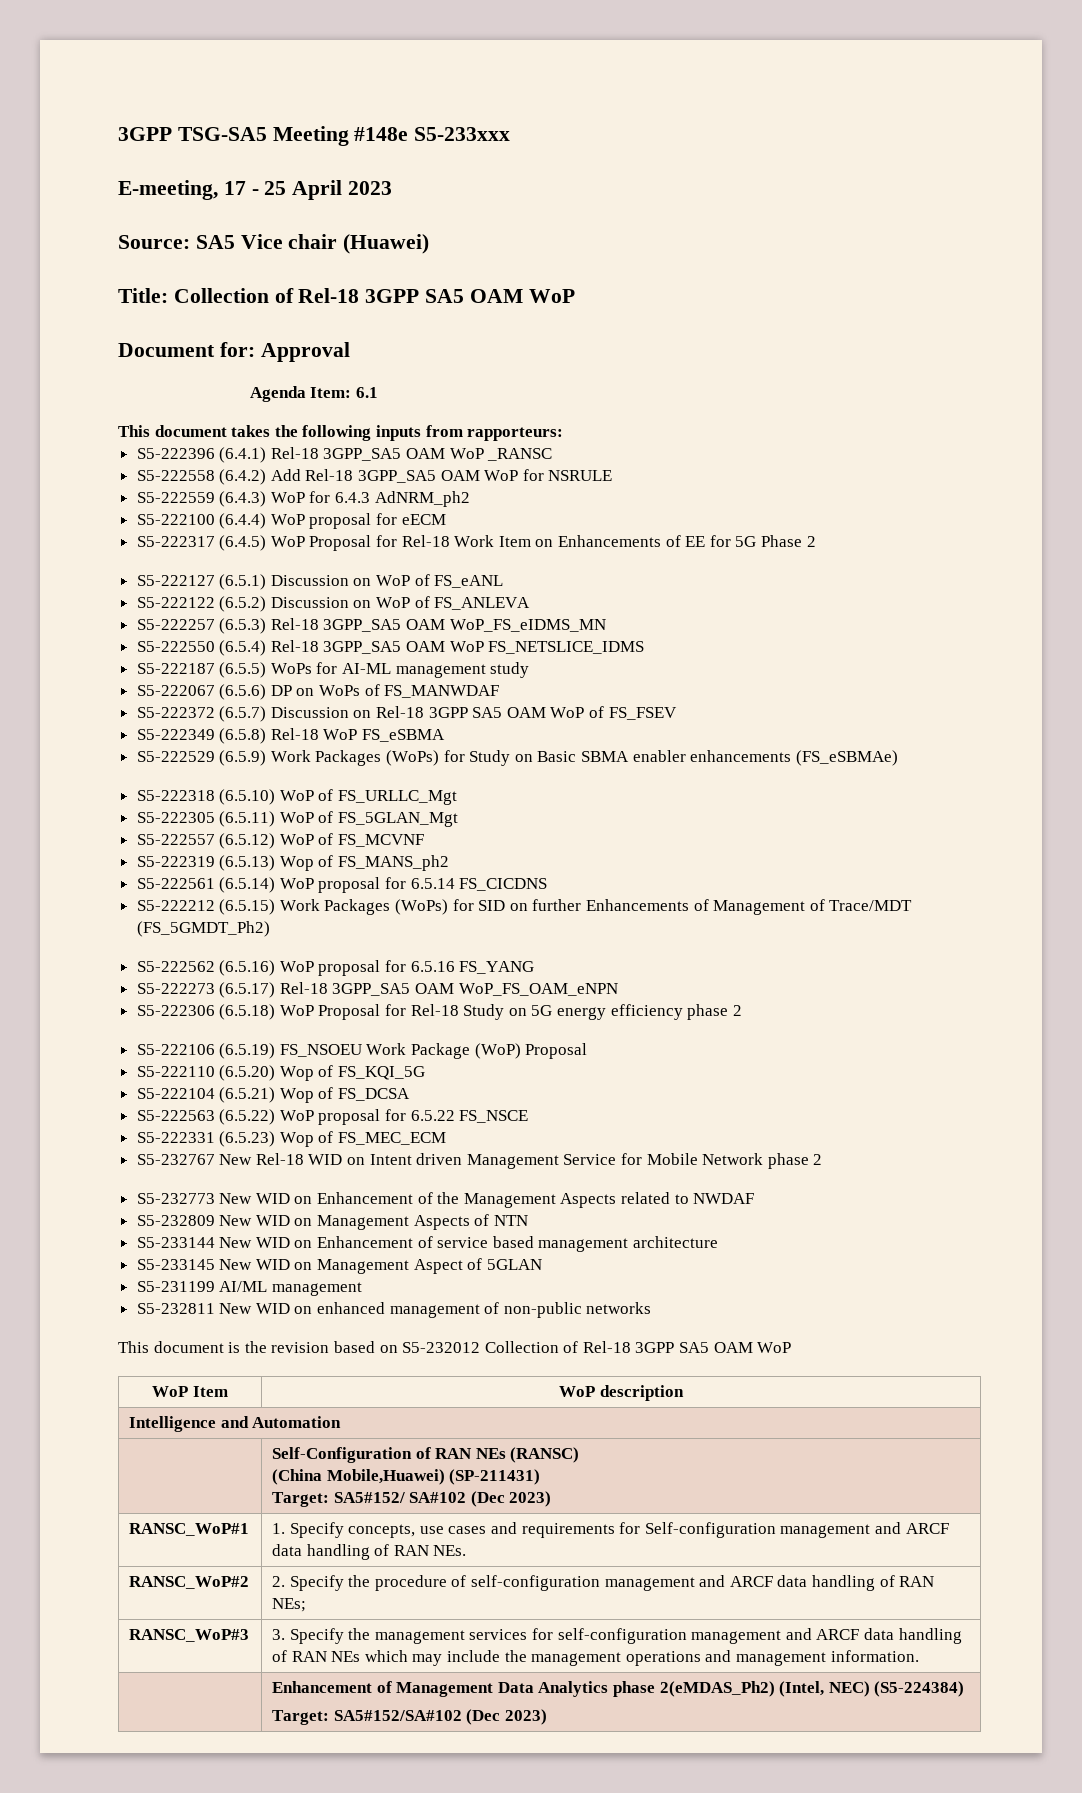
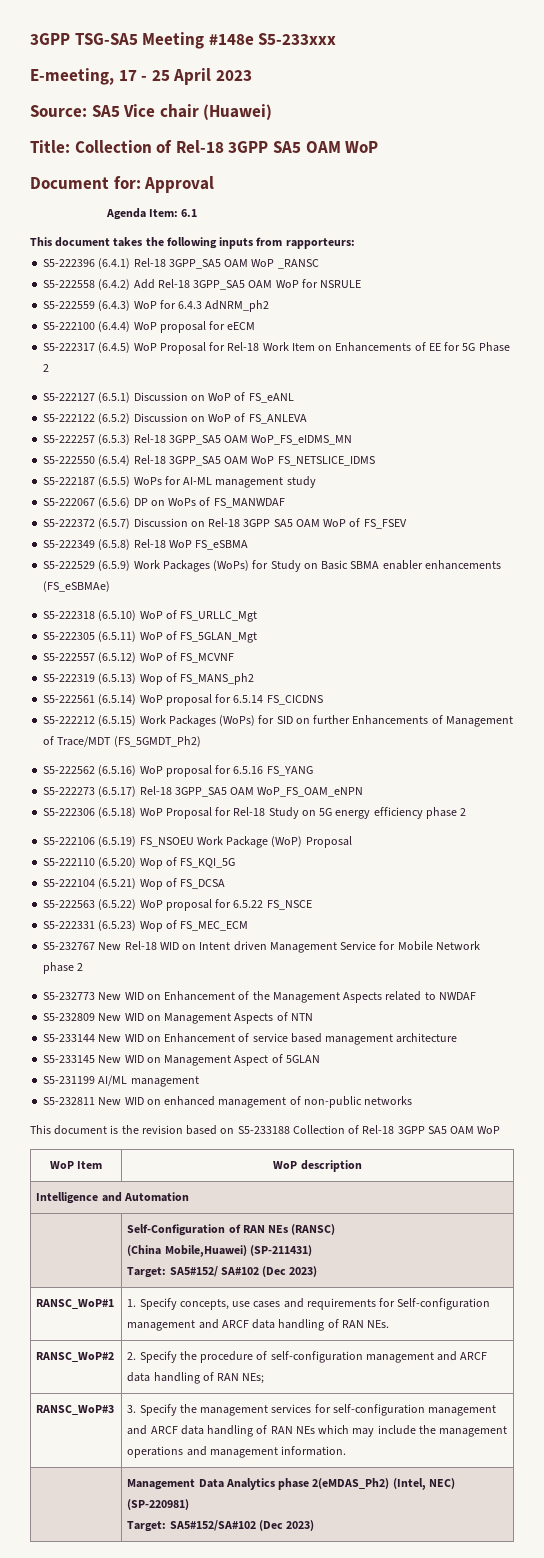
- This document is the revision based on S5-232012 Collection of Rel-18 3GPP SA5 OAM WoP
+ This document is the revision based on S5-233188 Collection of Rel-18 3GPP SA5 OAM WoP
- | Enhancement of Management Data Analytics phase 2(eMDAS_Ph2) (Intel, NEC) (S5-224384)
+ | Management Data Analytics phase 2(eMDAS_Ph2) (Intel, NEC) (SP-220981)

